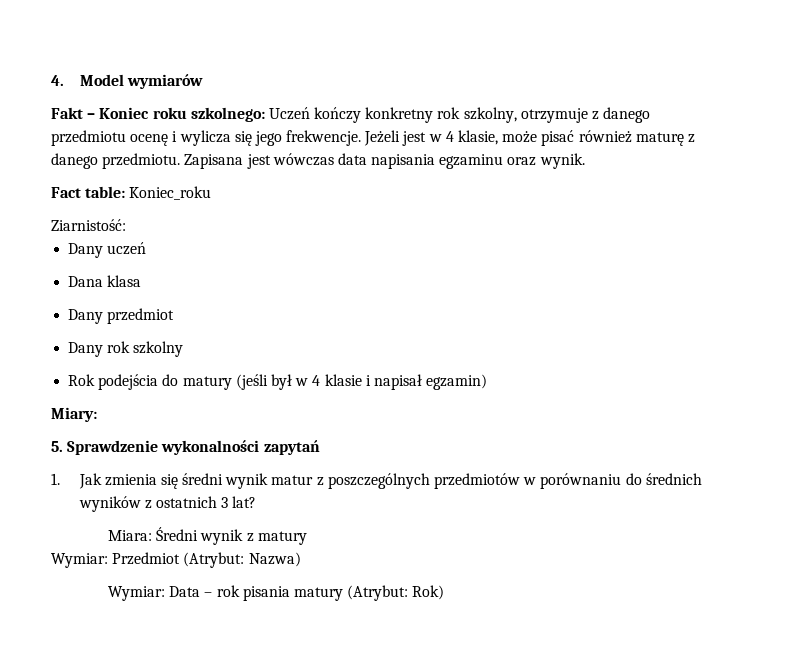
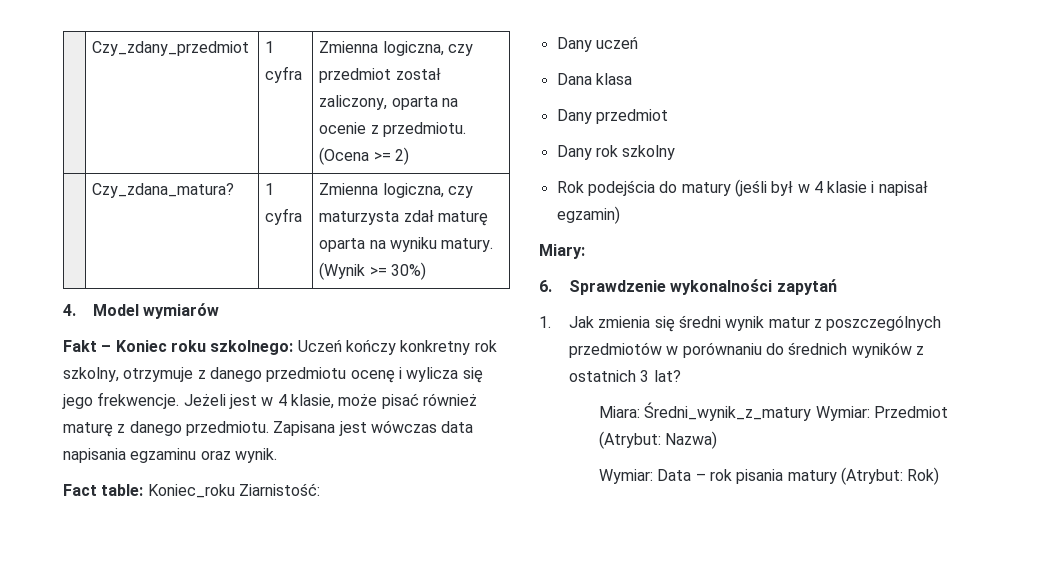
+ | Czy_zdany_przedmiot | 1 cyfra | Zmienna logiczna, czy przedmiot został zaliczony, oparta na ocenie z przedmiotu. (Ocena >= 2)
+ | Czy_zdana_matura? | 1 cyfra | Zmienna logiczna, czy maturzysta zdał maturę oparta na wyniku matury. (Wynik >= 30%)
- Fact table: Koniec_roku
- Ziarnistość:
+ Fact table: Koniec_roku Ziarnistość:
- 5. Sprawdzenie wykonalności zapytań
+ 6. Sprawdzenie wykonalności zapytań
- Miara: Średni wynik z matury
- Wymiar: Przedmiot (Atrybut: Nazwa)
+ Miara: Średni_wynik_z_matury Wymiar: Przedmiot (Atrybut: Nazwa)

